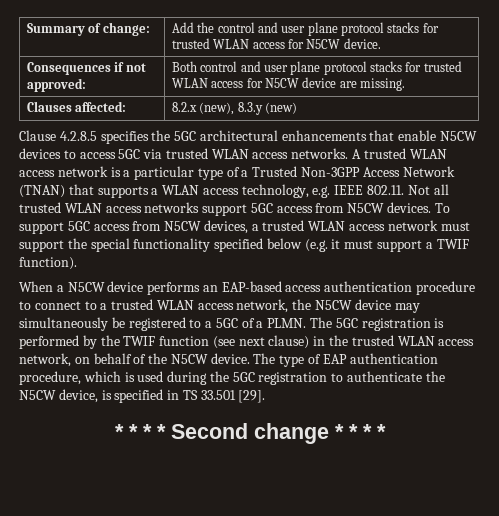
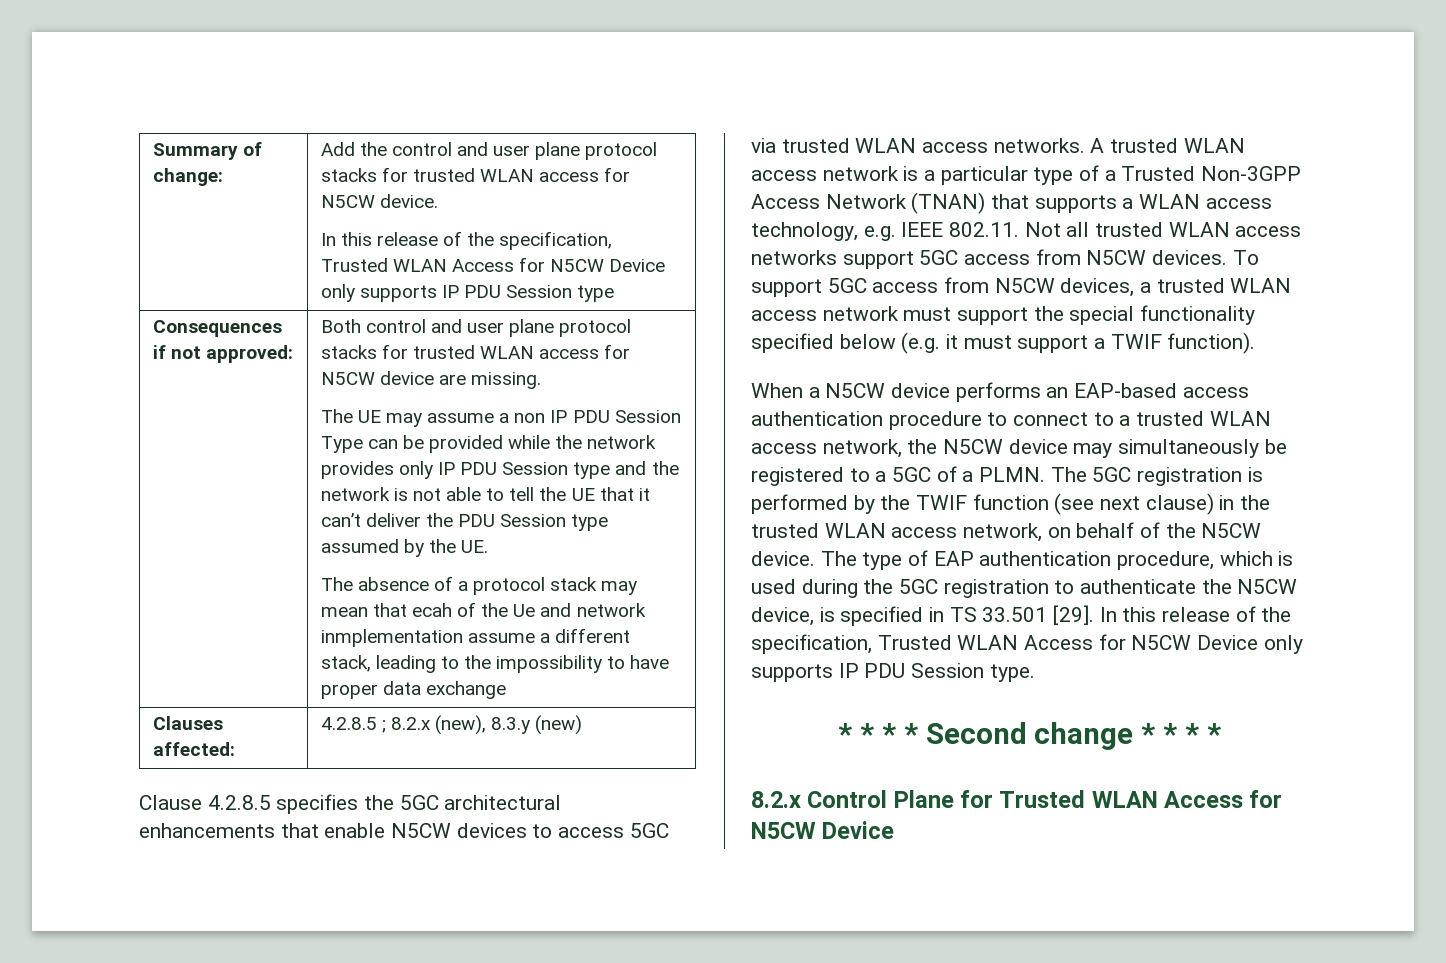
  Summary of change: | Add the control and user plane protocol stacks for trusted WLAN access for N5CW device.
+ In this release of the specification, Trusted WLAN Access for N5CW Device only supports IP PDU Session type
+ The UE may assume a non IP PDU Session Type can be provided while the network provides only IP PDU Session type and the network is not able to tell the UE that it can’t deliver the PDU Session type assumed by the UE.
+ The absence of a protocol stack may mean that ecah of the Ue and network inmplementation assume a different stack, leading to the impossibility to have proper data exchange
- Clauses affected: | 8.2.x (new), 8.3.y (new)
+ Clauses affected: | 4.2.8.5 ; 8.2.x (new), 8.3.y (new)
+ In this release of the specification, Trusted WLAN Access for N5CW Device only supports IP PDU Session type.
+ 8.2.x Control Plane for Trusted WLAN Access for N5CW Device

